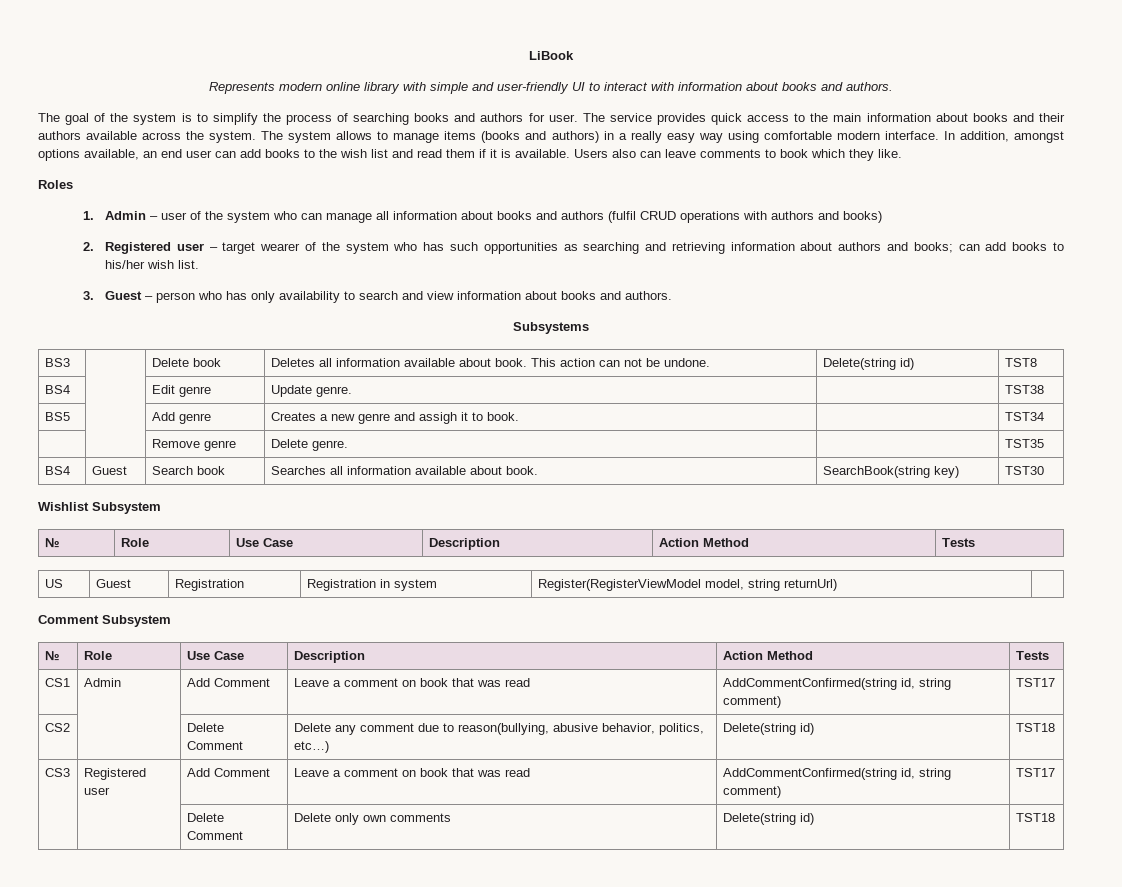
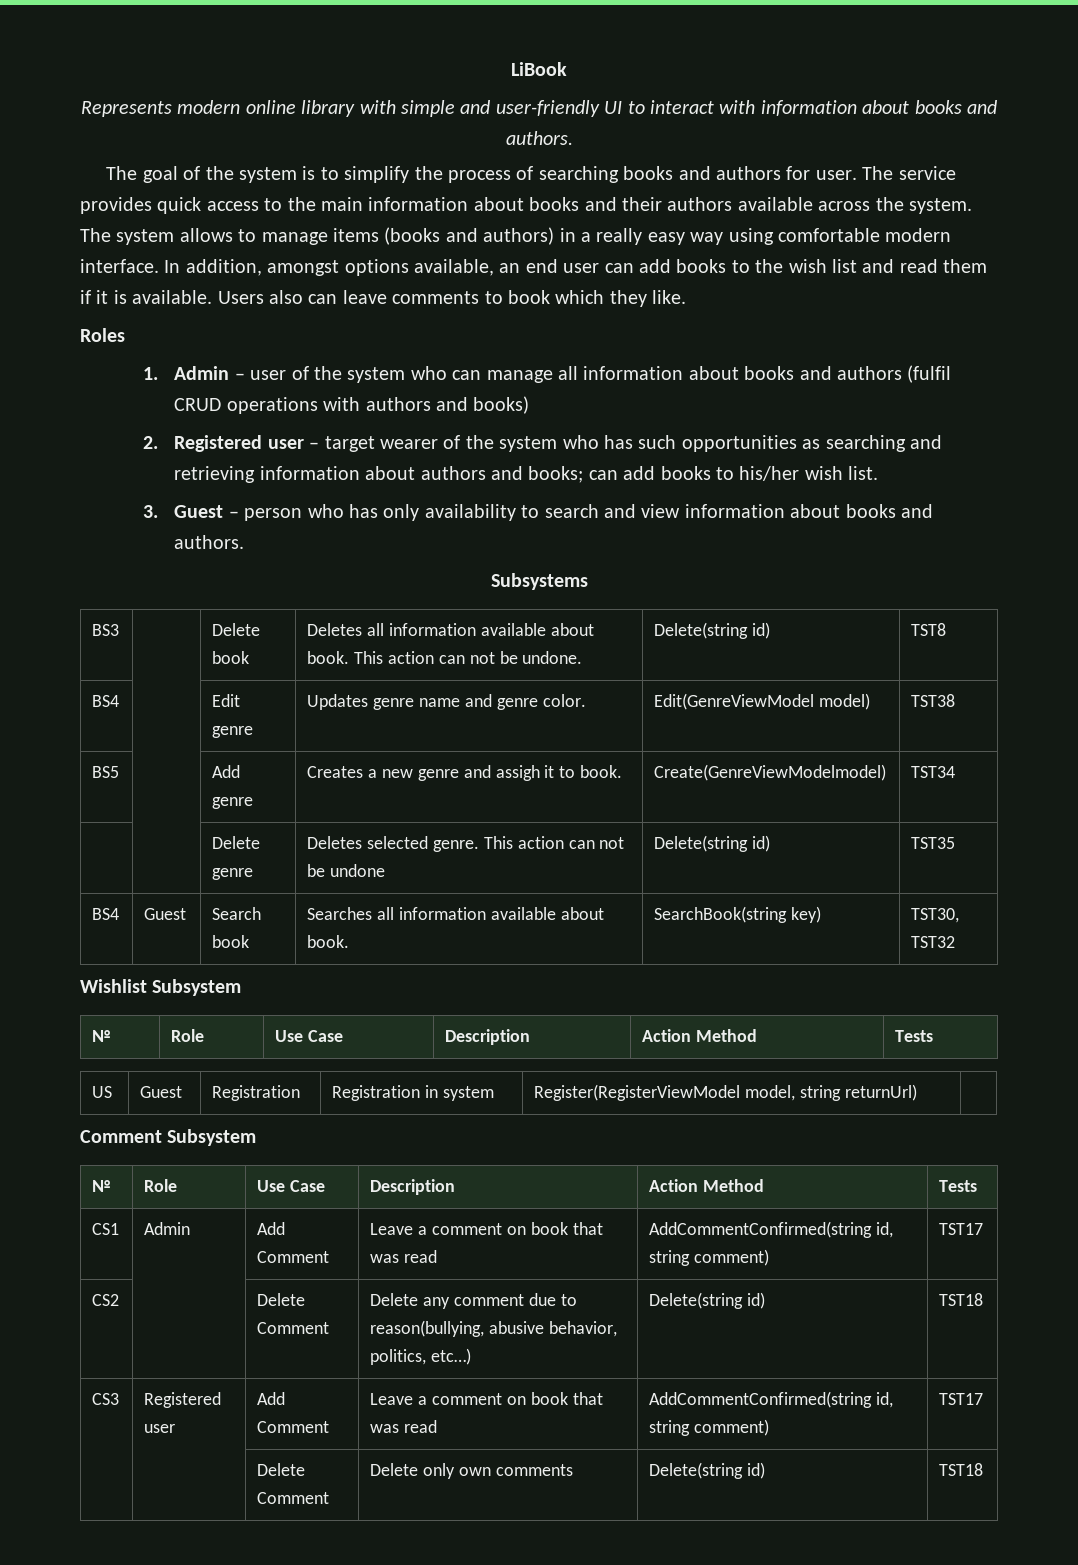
- BS4 | | Edit genre | Update genre. | | TST38
+ BS4 | | Edit genre | Updates genre name and genre color. | Edit(GenreViewModel model) | TST38
- BS5 | | Add genre | Creates a new genre and assigh it to book. | | TST34
+ BS5 | | Add genre | Creates a new genre and assigh it to book. | Create(GenreViewModelmodel) | TST34
- | | Remove genre | Delete genre. | | TST35
+ | | Delete genre | Deletes selected genre. This action can not be undone | Delete(string id) | TST35
- BS4 | Guest | Search book | Searches all information available about book. | SearchBook(string key) | TST30
+ BS4 | Guest | Search book | Searches all information available about book. | SearchBook(string key) | TST30, TST32

